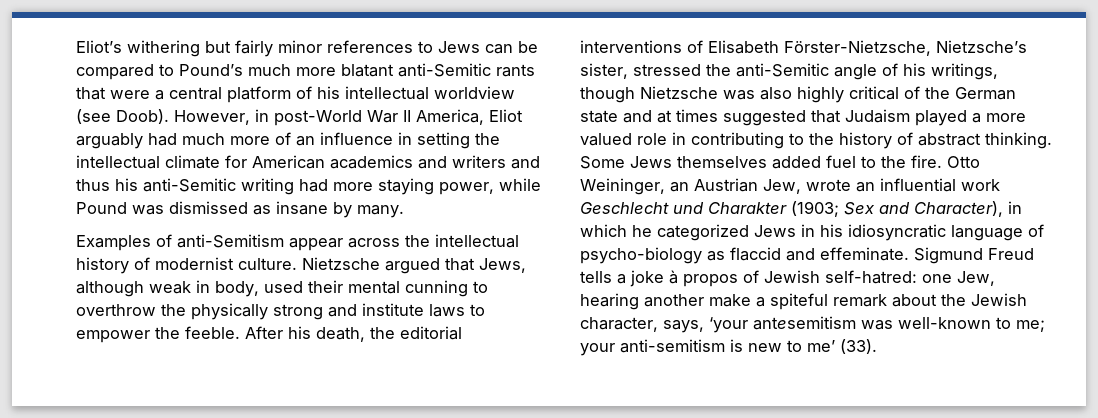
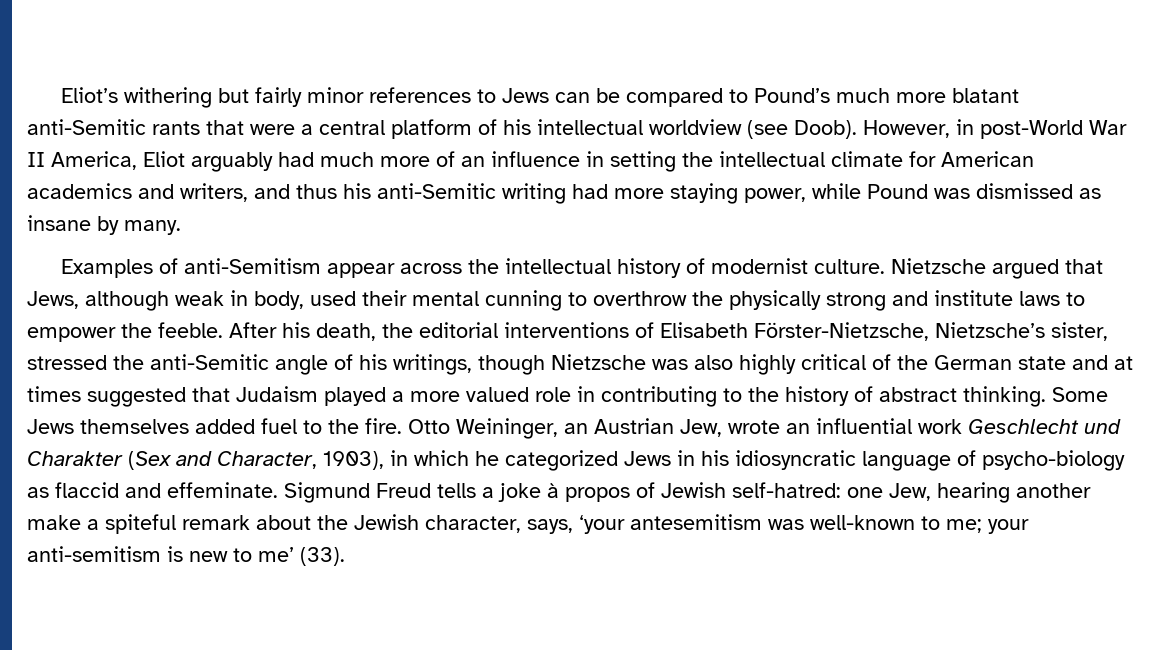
- However, in post-World War II America, Eliot arguably had much more of an influence in setting the intellectual climate for American academics and writers and thus his anti-Semitic writing had more staying power, while Pound was dismissed as insane by many.
+ However, in post-World War II America, Eliot arguably had much more of an influence in setting the intellectual climate for American academics and writers, and thus his anti-Semitic writing had more staying power, while Pound was dismissed as insane by many.
- Otto Weininger, an Austrian Jew, wrote an influential work Geschlecht und Charakter (1903; Sex and Character), in which he categorized Jews in his idiosyncratic language of psycho-biology as flaccid and effeminate.
+ Otto Weininger, an Austrian Jew, wrote an influential work Geschlecht und Charakter (Sex and Character, 1903), in which he categorized Jews in his idiosyncratic language of psycho-biology as flaccid and effeminate.

